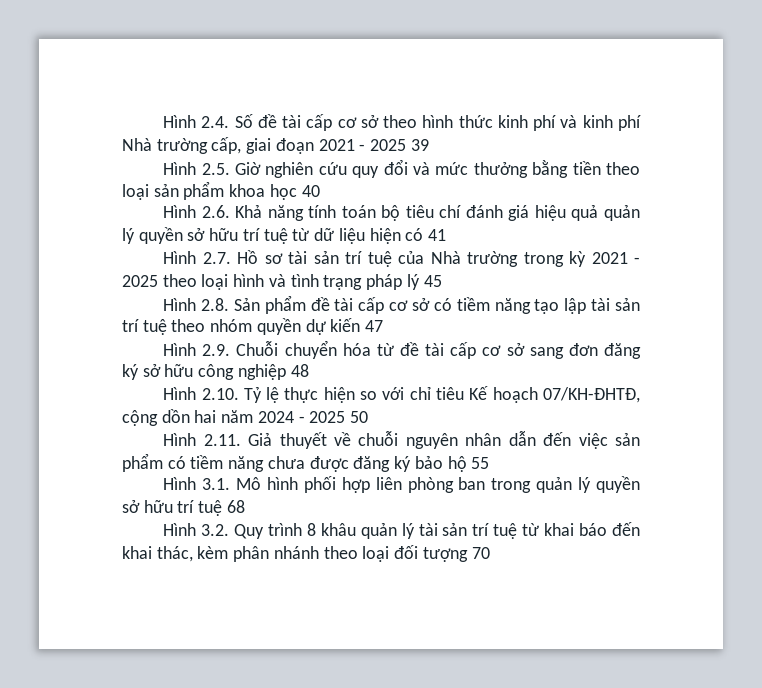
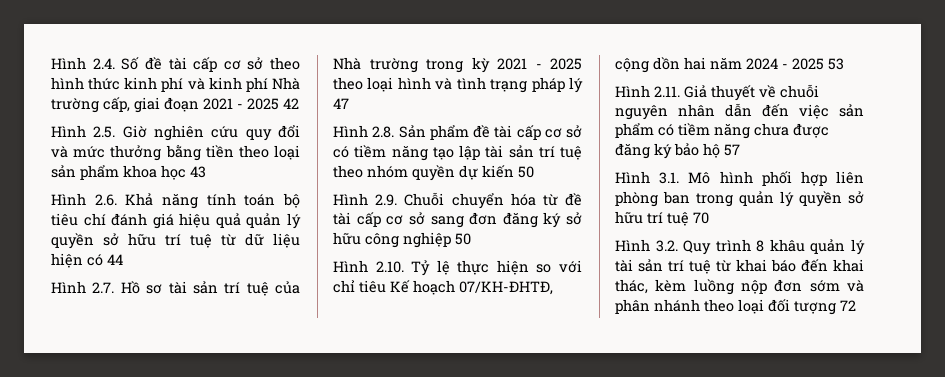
- Hình 2.4. Số đề tài cấp cơ sở theo hình thức kinh phí và kinh phí Nhà trường cấp, giai đoạn 2021 - 2025 39
+ Hình 2.4. Số đề tài cấp cơ sở theo hình thức kinh phí và kinh phí Nhà trường cấp, giai đoạn 2021 - 2025 42
- Hình 2.5. Giờ nghiên cứu quy đổi và mức thưởng bằng tiền theo loại sản phẩm khoa học 40
+ Hình 2.5. Giờ nghiên cứu quy đổi và mức thưởng bằng tiền theo loại sản phẩm khoa học 43
- Hình 2.6. Khả năng tính toán bộ tiêu chí đánh giá hiệu quả quản lý quyền sở hữu trí tuệ từ dữ liệu hiện có 41
+ Hình 2.6. Khả năng tính toán bộ tiêu chí đánh giá hiệu quả quản lý quyền sở hữu trí tuệ từ dữ liệu hiện có 44
- Hình 2.7. Hồ sơ tài sản trí tuệ của Nhà trường trong kỳ 2021 - 2025 theo loại hình và tình trạng pháp lý 45
+ Hình 2.7. Hồ sơ tài sản trí tuệ của Nhà trường trong kỳ 2021 - 2025 theo loại hình và tình trạng pháp lý 47
- Hình 2.8. Sản phẩm đề tài cấp cơ sở có tiềm năng tạo lập tài sản trí tuệ theo nhóm quyền dự kiến 47
+ Hình 2.8. Sản phẩm đề tài cấp cơ sở có tiềm năng tạo lập tài sản trí tuệ theo nhóm quyền dự kiến 50
- Hình 2.9. Chuỗi chuyển hóa từ đề tài cấp cơ sở sang đơn đăng ký sở hữu công nghiệp 48
+ Hình 2.9. Chuỗi chuyển hóa từ đề tài cấp cơ sở sang đơn đăng ký sở hữu công nghiệp 50
- Hình 2.10. Tỷ lệ thực hiện so với chỉ tiêu Kế hoạch 07/KH-ĐHTĐ, cộng dồn hai năm 2024 - 2025 50
+ Hình 2.10. Tỷ lệ thực hiện so với chỉ tiêu Kế hoạch 07/KH-ĐHTĐ, cộng dồn hai năm 2024 - 2025 53
- Hình 2.11. Giả thuyết về chuỗi nguyên nhân dẫn đến việc sản phẩm có tiềm năng chưa được đăng ký bảo hộ 55
+ Hình 2.11. Giả thuyết về chuỗi nguyên nhân dẫn đến việc sản phẩm có tiềm năng chưa được đăng ký bảo hộ 57
- Hình 3.1. Mô hình phối hợp liên phòng ban trong quản lý quyền sở hữu trí tuệ 68
+ Hình 3.1. Mô hình phối hợp liên phòng ban trong quản lý quyền sở hữu trí tuệ 70
- Hình 3.2. Quy trình 8 khâu quản lý tài sản trí tuệ từ khai báo đến khai thác, kèm phân nhánh theo loại đối tượng 70
+ Hình 3.2. Quy trình 8 khâu quản lý tài sản trí tuệ từ khai báo đến khai thác, kèm luồng nộp đơn sớm và phân nhánh theo loại đối tượng 72

